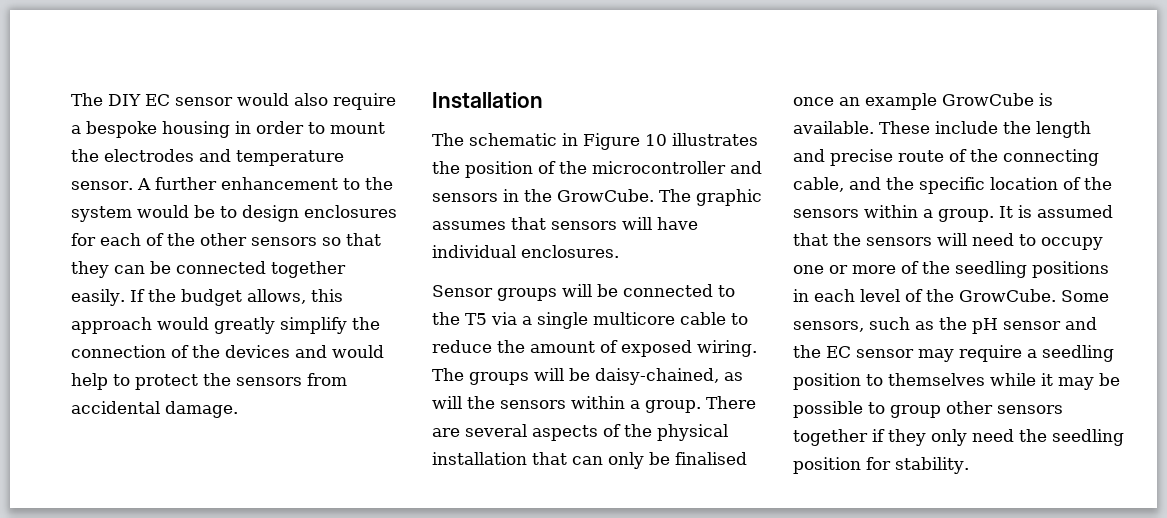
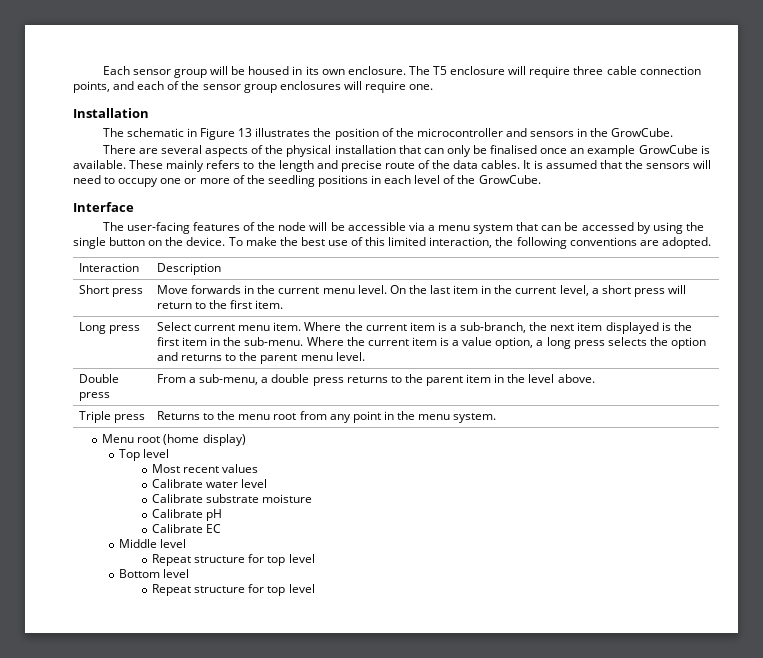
- The DIY EC sensor would also require a bespoke housing in order to mount the electrodes and temperature sensor. A further enhancement to the system would be to design enclosures for each of the other sensors so that they can be connected together easily. If the budget allows, this approach would greatly simplify the connection of the devices and would help to protect the sensors from accidental damage.
+ Each sensor group will be housed in its own enclosure. The T5 enclosure will require three cable connection points, and each of the sensor group enclosures will require one.
- The schematic in Figure 10 illustrates the position of the microcontroller and sensors in the GrowCube. The graphic assumes that sensors will have individual enclosures.
- Sensor groups will be connected to the T5 via a single multicore cable to reduce the amount of exposed wiring. The groups will be daisy-chained, as will the sensors within a group. There are several aspects of the physical installation that can only be finalised once an example GrowCube is available.
+ The schematic in Figure 13 illustrates the position of the microcontroller and sensors in the GrowCube.
+ There are several aspects of the physical installation that can only be finalised once an example GrowCube is available.
- These include the length and precise route of the connecting cable, and the specific location of the sensors within a group.
+ These mainly refers to the length and precise route of the data cables.
- It is assumed that the sensors will need to occupy one or more of the seedling positions in each level of the GrowCube. Some sensors, such as the pH sensor and the EC sensor may require a seedling position to themselves while it may be possible to group other sensors together if they only need the seedling position for stability.
+ It is assumed that the sensors will need to occupy one or more of the seedling positions in each level of the GrowCube.
+ Interface
+ The user-facing features of the node will be accessible via a menu system that can be accessed by using the single button on the device. To make the best use of this limited interaction, the following conventions are adopted.
+ Interaction | Description
+ Short press | Move forwards in the current menu level. On the last item in the current level, a short press will return to the first item.
+ Long press | Select current menu item. Where the current item is a sub-branch, the next item displayed is the first item in the sub-menu. Where the current item is a value option, a long press selects the option and returns to the parent menu level.
+ Double press | From a sub-menu, a double press returns to the parent item in the level above.
+ Triple press | Returns to the menu root from any point in the menu system.
+ Menu root (home display)
+ Top level
+ Most recent values
+ Calibrate water level
+ Calibrate substrate moisture
+ Calibrate pH
+ Calibrate EC
+ Middle level
+ Repeat structure for top level
+ Bottom level
+ Repeat structure for top level

